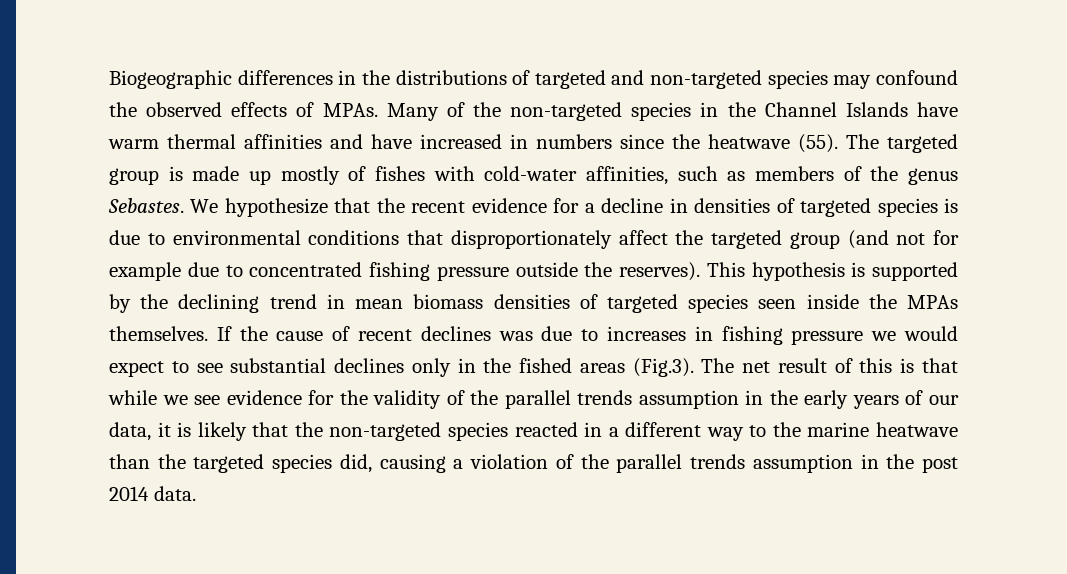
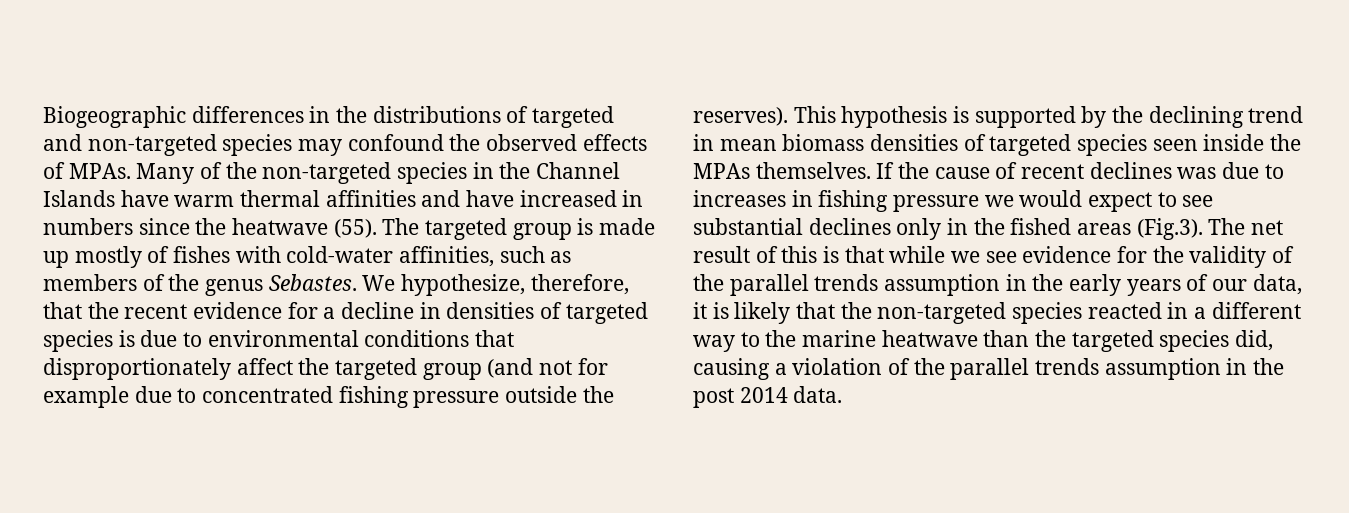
- We hypothesize that the recent evidence for a decline in densities of targeted species is due to environmental conditions that disproportionately affect the targeted group (and not for example due to concentrated fishing pressure outside the reserves).
+ We hypothesize, therefore, that the recent evidence for a decline in densities of targeted species is due to environmental conditions that disproportionately affect the targeted group (and not for example due to concentrated fishing pressure outside the reserves).

